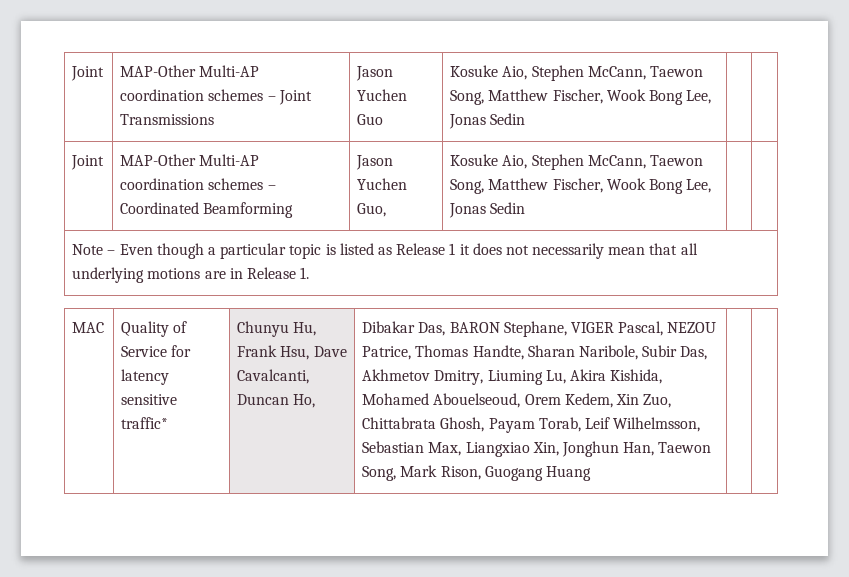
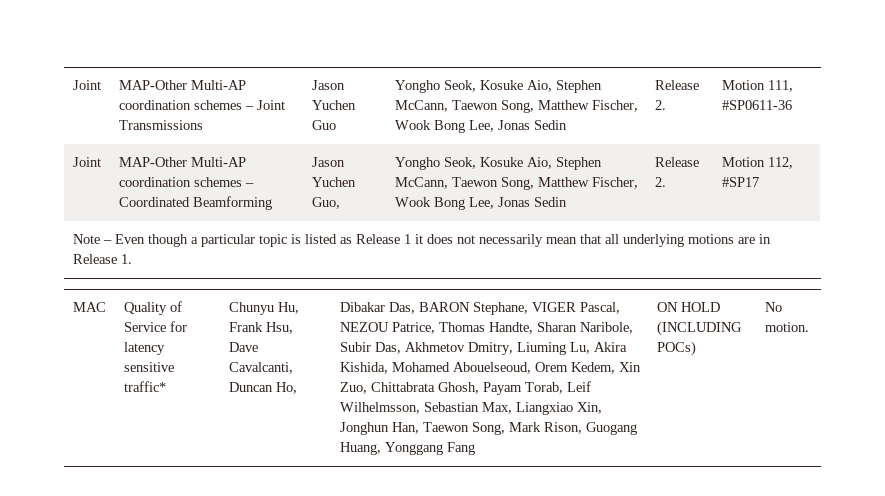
- Joint | MAP-Other Multi-AP coordination schemes – Joint Transmissions | Jason Yuchen Guo | Kosuke Aio, Stephen McCann, Taewon Song, Matthew Fischer, Wook Bong Lee, Jonas Sedin | |
+ Joint | MAP-Other Multi-AP coordination schemes – Joint Transmissions | Jason Yuchen Guo | Yongho Seok, Kosuke Aio, Stephen McCann, Taewon Song, Matthew Fischer, Wook Bong Lee, Jonas Sedin | Release 2. | Motion 111, #SP0611-36
- Joint | MAP-Other Multi-AP coordination schemes – Coordinated Beamforming | Jason Yuchen Guo, | Kosuke Aio, Stephen McCann, Taewon Song, Matthew Fischer, Wook Bong Lee, Jonas Sedin | |
+ Joint | MAP-Other Multi-AP coordination schemes – Coordinated Beamforming | Jason Yuchen Guo, | Yongho Seok, Kosuke Aio, Stephen McCann, Taewon Song, Matthew Fischer, Wook Bong Lee, Jonas Sedin | Release 2. | Motion 112, #SP17
- Dibakar Das, BARON Stephane, VIGER Pascal, NEZOU Patrice, Thomas Handte, Sharan Naribole, Subir Das, Akhmetov Dmitry, Liuming Lu, Akira Kishida, Mohamed Abouelseoud, Orem Kedem, Xin Zuo, Chittabrata Ghosh, Payam Torab, Leif Wilhelmsson, Sebastian Max, Liangxiao Xin, Jonghun Han, Taewon Song, Mark Rison, Guogang Huang
+ Dibakar Das, BARON Stephane, VIGER Pascal, NEZOU Patrice, Thomas Handte, Sharan Naribole, Subir Das, Akhmetov Dmitry, Liuming Lu, Akira Kishida, Mohamed Abouelseoud, Orem Kedem, Xin Zuo, Chittabrata Ghosh, Payam Torab, Leif Wilhelmsson, Sebastian Max, Liangxiao Xin, Jonghun Han, Taewon Song, Mark Rison, Guogang Huang, Yonggang Fang | ON HOLD (INCLUDING POCs) | No motion.

